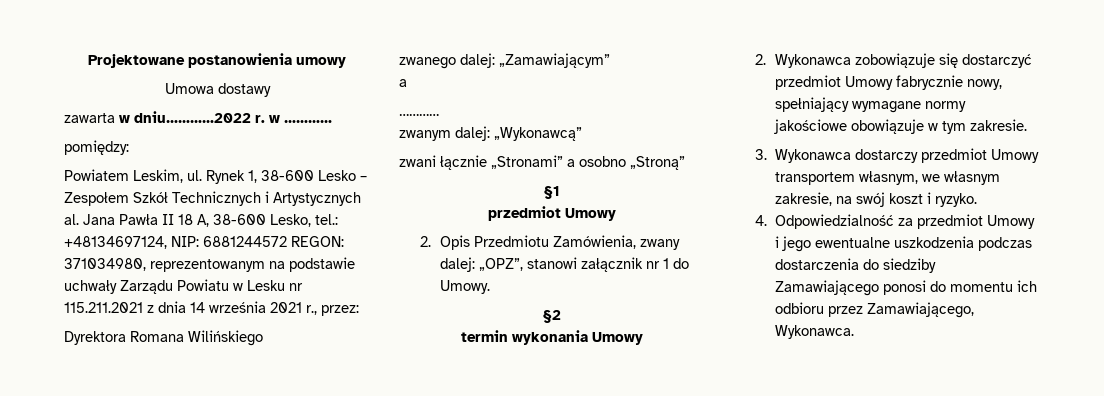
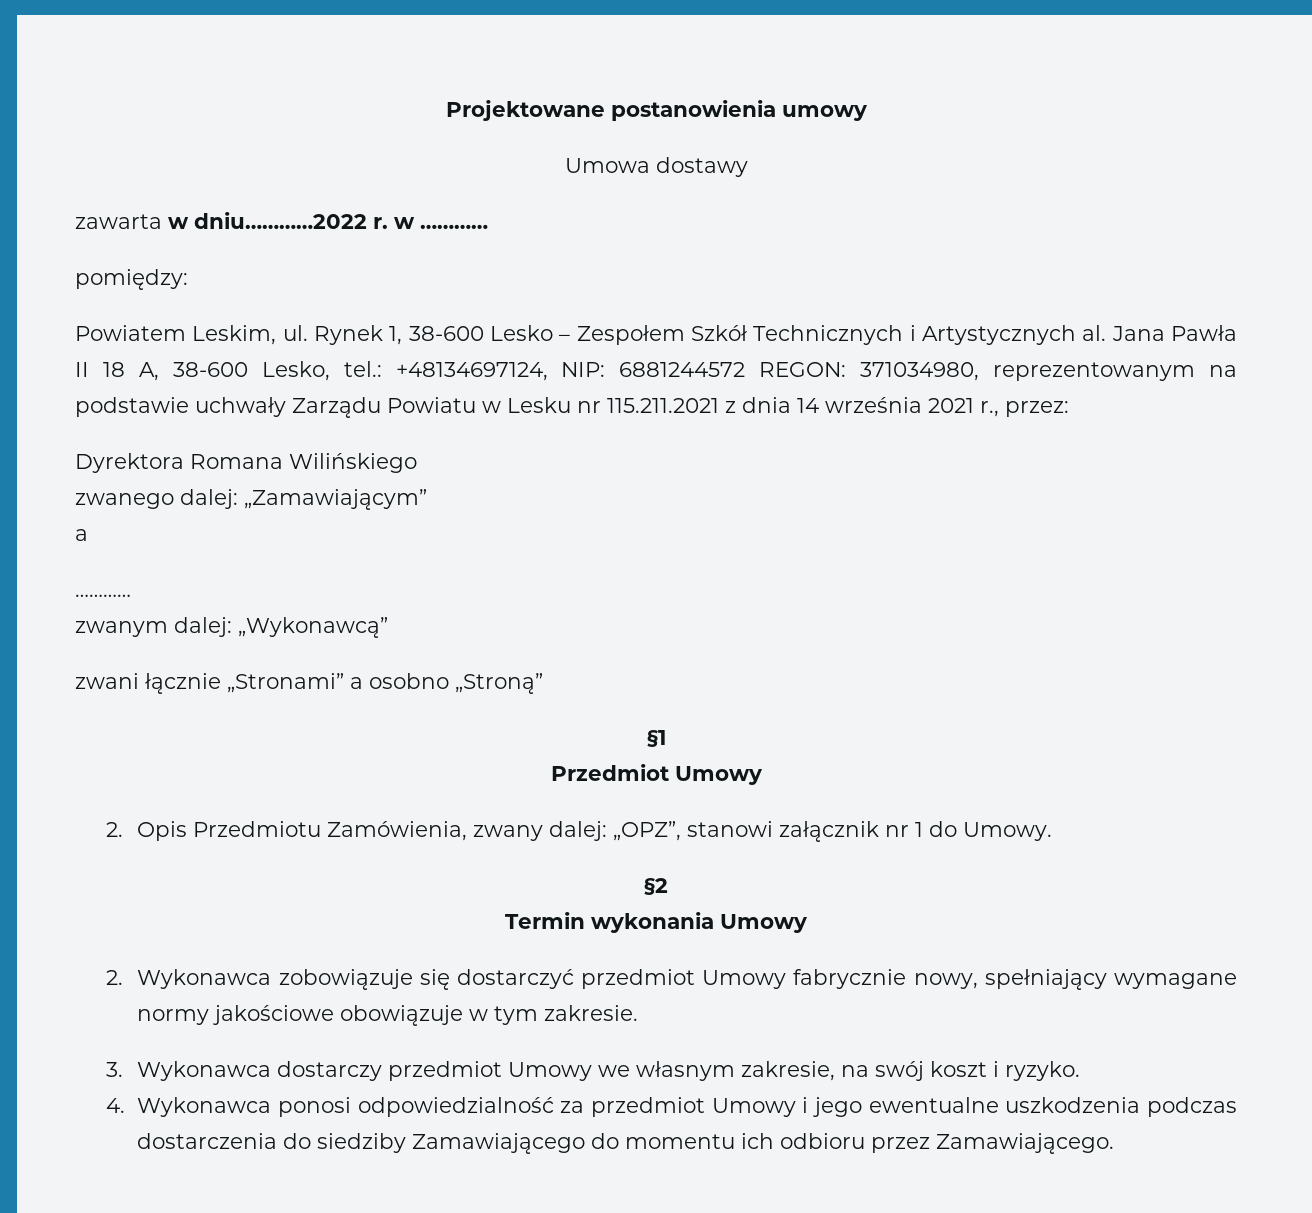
  §1
- przedmiot Umowy
+ Przedmiot Umowy
- termin wykonania Umowy
+ Termin wykonania Umowy
- 3. Wykonawca dostarczy przedmiot Umowy transportem własnym, we własnym zakresie, na swój koszt i ryzyko.
+ 3. Wykonawca dostarczy przedmiot Umowy we własnym zakresie, na swój koszt i ryzyko.
- 4. Odpowiedzialność za przedmiot Umowy i jego ewentualne uszkodzenia podczas dostarczenia do siedziby Zamawiającego ponosi do momentu ich odbioru przez Zamawiającego, Wykonawca.
+ 4. Wykonawca ponosi odpowiedzialność za przedmiot Umowy i jego ewentualne uszkodzenia podczas dostarczenia do siedziby Zamawiającego do momentu ich odbioru przez Zamawiającego.

